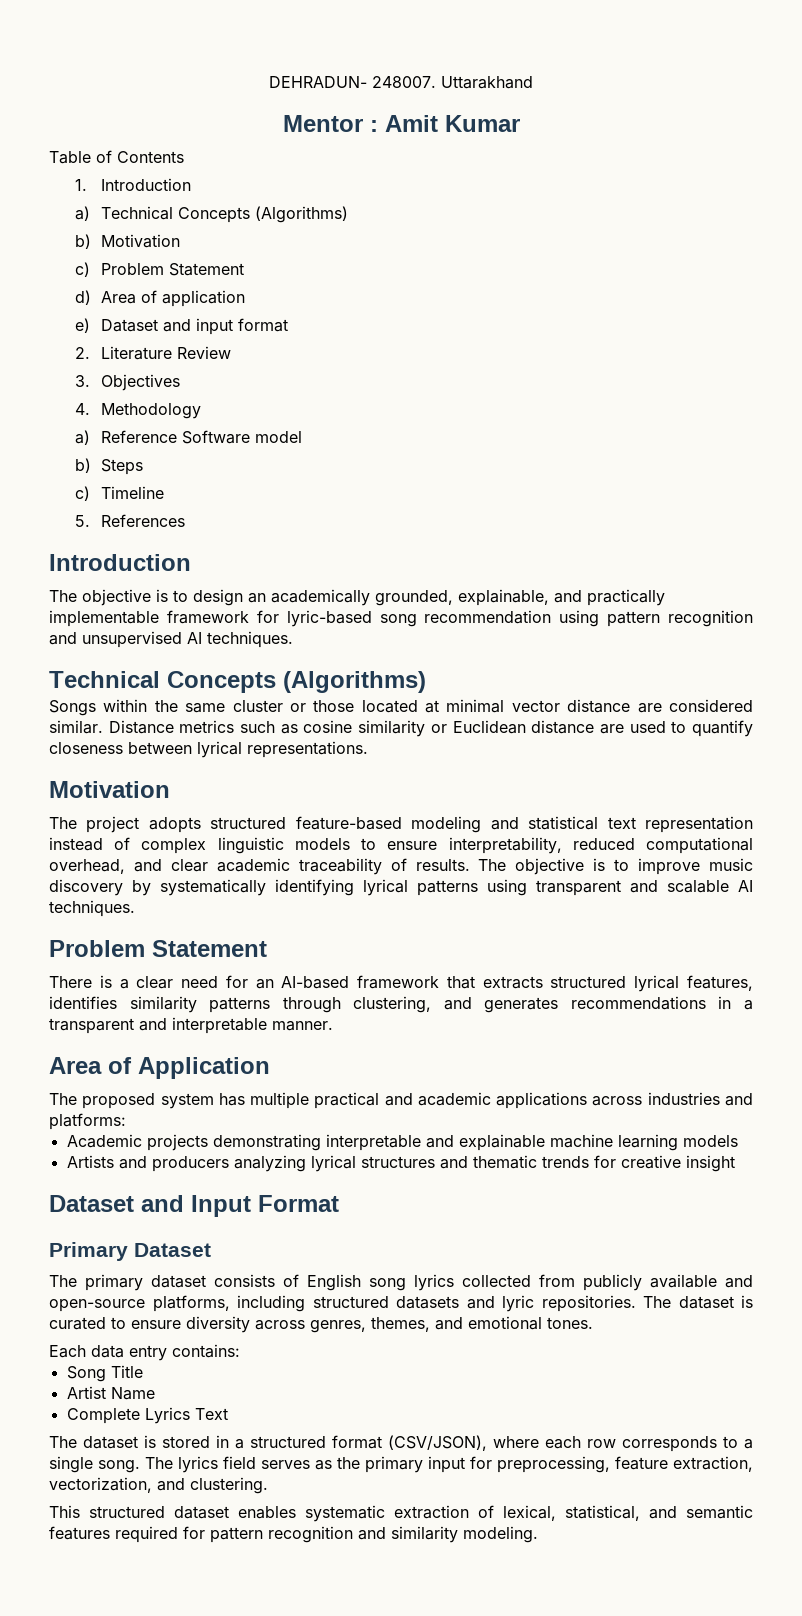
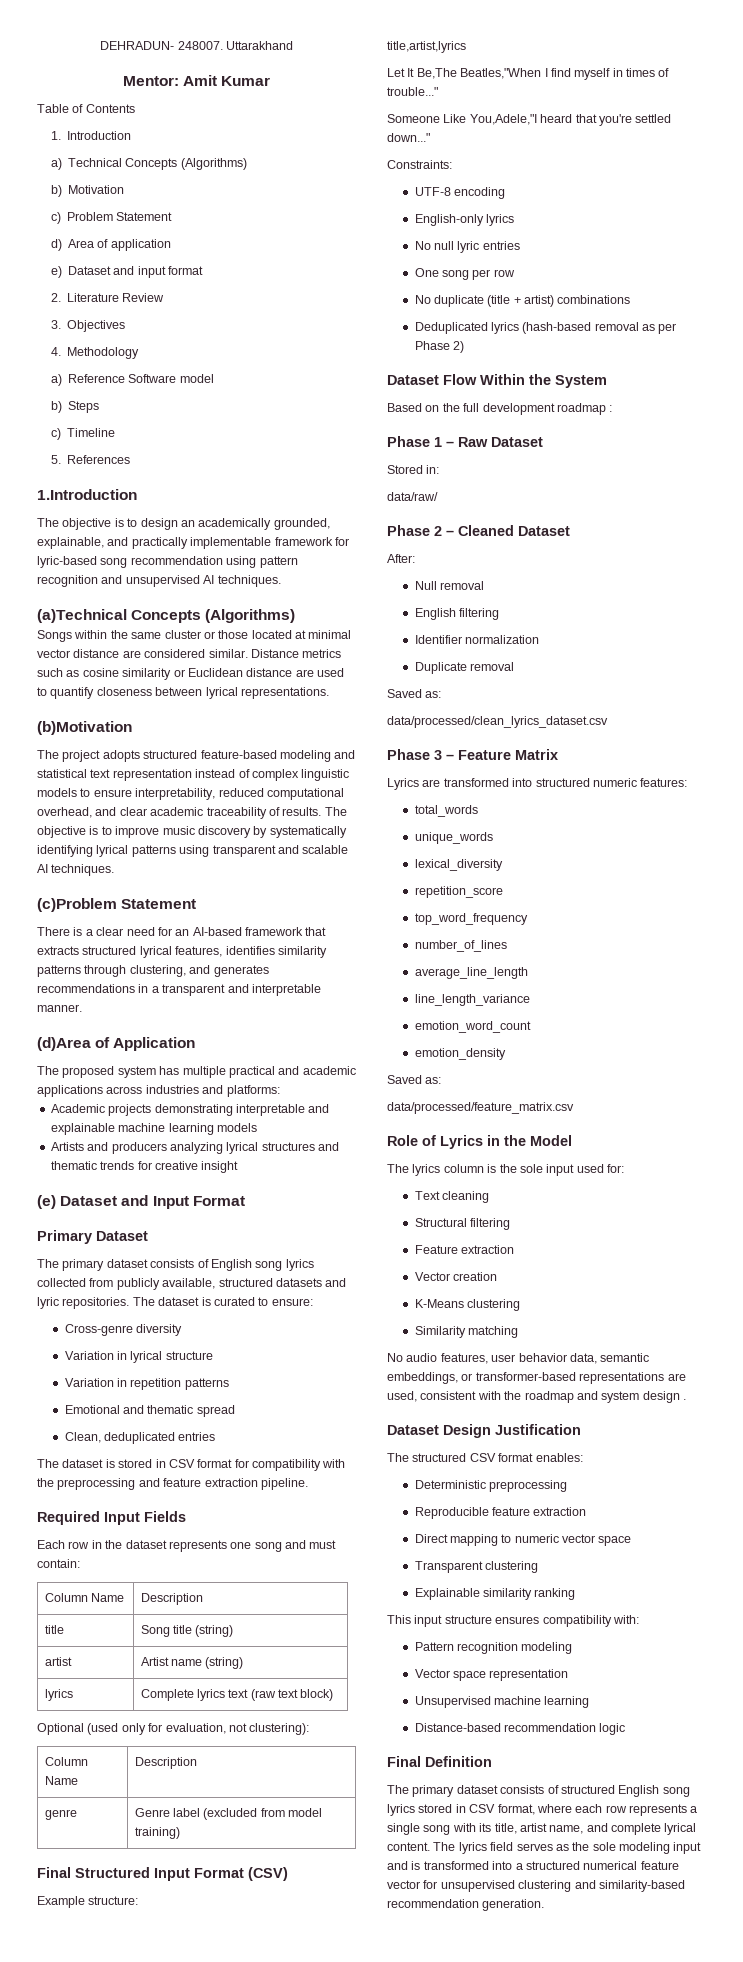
- Mentor : Amit Kumar
+ Mentor: Amit Kumar
  5. References
- Introduction
+ 1.Introduction
  The objective is to design an academically grounded, explainable, and practically implementable framework for lyric-based song recommendation using pattern recognition and unsupervised AI techniques.
- Technical Concepts (Algorithms)
+ (a)Technical Concepts (Algorithms)
  Distance metrics such as cosine similarity or Euclidean distance are used to quantify closeness between lyrical representations.
- Motivation
+ (b)Motivation
  The objective is to improve music discovery by systematically identifying lyrical patterns using transparent and scalable AI techniques.
- Problem Statement
+ (c)Problem Statement
- Area of Application
+ (d)Area of Application
- Dataset and Input Format
+ (e) Dataset and Input Format
- The primary dataset consists of English song lyrics collected from publicly available and open-source platforms, including structured datasets and lyric repositories.
+ The primary dataset consists of English song lyrics collected from publicly available, structured datasets and lyric repositories.
- The dataset is curated to ensure diversity across genres, themes, and emotional tones.
- Each data entry contains:
- Song Title
- Artist Name
- Complete Lyrics Text
+ The dataset is curated to ensure:
+ Cross-genre diversity
+ Variation in lyrical structure
+ Variation in repetition patterns
+ Emotional and thematic spread
+ Clean, deduplicated entries
- The dataset is stored in a structured format (CSV/JSON), where each row corresponds to a single song.
+ The dataset is stored in CSV format for compatibility with the preprocessing and feature extraction pipeline.
+ Required Input Fields
+ Each row in the dataset represents one song and must contain:
+ Column Name | Description
+ title | Song title (string)
+ artist | Artist name (string)
+ lyrics | Complete lyrics text (raw text block)
+ Optional (used only for evaluation, not clustering):
+ Column Name | Description
+ genre | Genre label (excluded from model training)
+ Final Structured Input Format (CSV)
+ Example structure:
+ title,artist,lyrics
+ Let It Be,The Beatles,"When I find myself in times of trouble..."
+ Someone Like You,Adele,"I heard that you're settled down..."
+ Constraints:
+ UTF-8 encoding
+ English-only lyrics
+ No null lyric entries
+ One song per row
+ No duplicate (title + artist) combinations
+ Deduplicated lyrics (hash-based removal as per Phase 2)
+ Dataset Flow Within the System
+ Based on the full development roadmap :
+ Phase 1 – Raw Dataset
+ Stored in:
+ data/raw/
+ Phase 2 – Cleaned Dataset
+ After:
+ Null removal
+ English filtering
+ Identifier normalization
+ Duplicate removal
+ Saved as:
+ data/processed/clean_lyrics_dataset.csv
+ Phase 3 – Feature Matrix
+ Lyrics are transformed into structured numeric features:
+ total_words
+ unique_words
+ lexical_diversity
+ repetition_score
+ top_word_frequency
+ number_of_lines
+ average_line_length
+ line_length_variance
+ emotion_word_count
+ emotion_density
+ Saved as:
+ data/processed/feature_matrix.csv
+ Role of Lyrics in the Model
+ The lyrics column is the sole input used for:
+ Text cleaning
+ Structural filtering
+ Feature extraction
+ Vector creation
+ K-Means clustering
+ Similarity matching
+ No audio features, user behavior data, semantic embeddings, or transformer-based representations are used, consistent with the roadmap and system design .
+ Dataset Design Justification
+ The structured CSV format enables:
+ Deterministic preprocessing
+ Reproducible feature extraction
+ Direct mapping to numeric vector space
+ Transparent clustering
+ Explainable similarity ranking
+ This input structure ensures compatibility with:
+ Pattern recognition modeling
+ Vector space representation
+ Unsupervised machine learning
+ Distance-based recommendation logic
+ Final Definition
+ The primary dataset consists of structured English song lyrics stored in CSV format, where each row represents a single song with its title, artist name, and complete lyrical content.
- The lyrics field serves as the primary input for preprocessing, feature extraction, vectorization, and clustering.
- This structured dataset enables systematic extraction of lexical, statistical, and semantic features required for pattern recognition and similarity modeling.
+ The lyrics field serves as the sole modeling input and is transformed into a structured numerical feature vector for unsupervised clustering and similarity-based recommendation generation.

